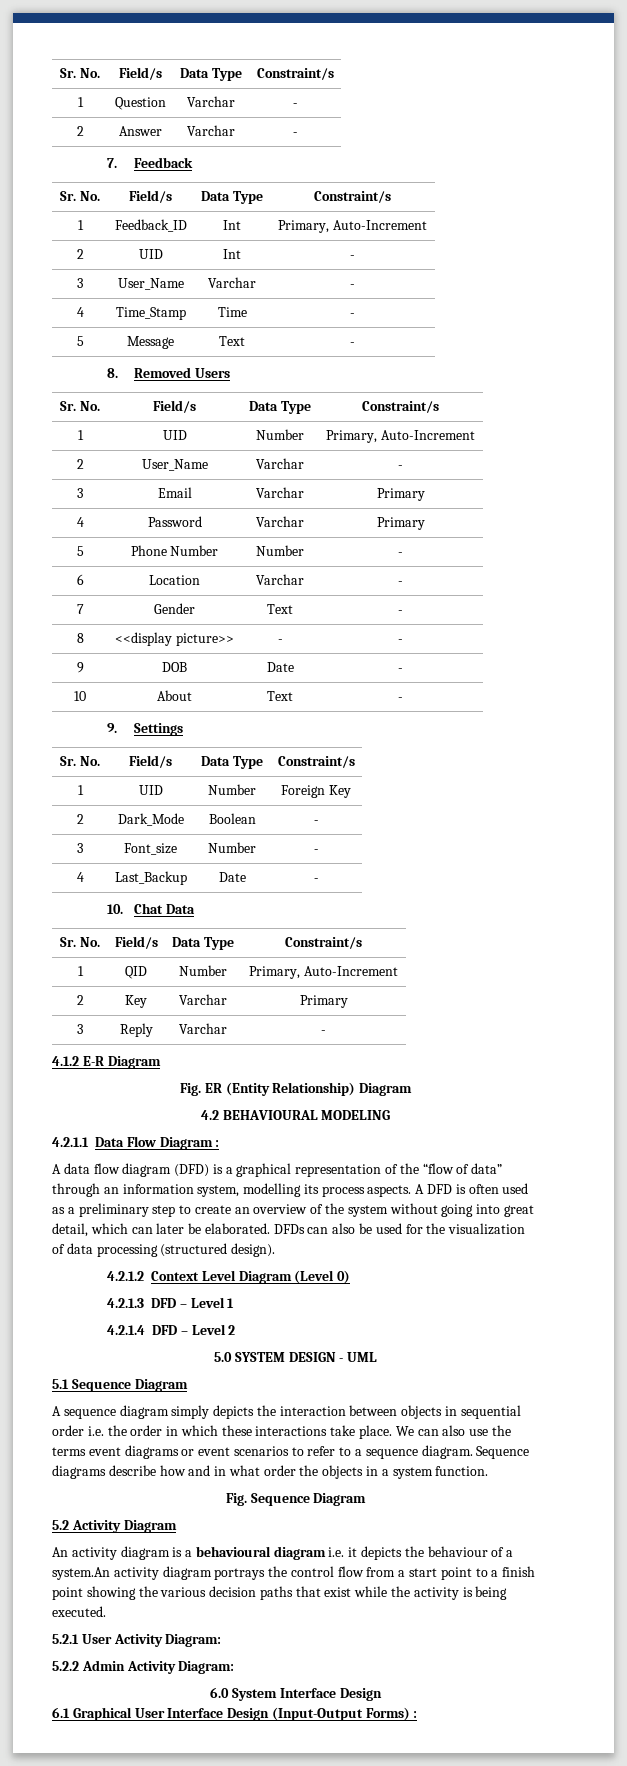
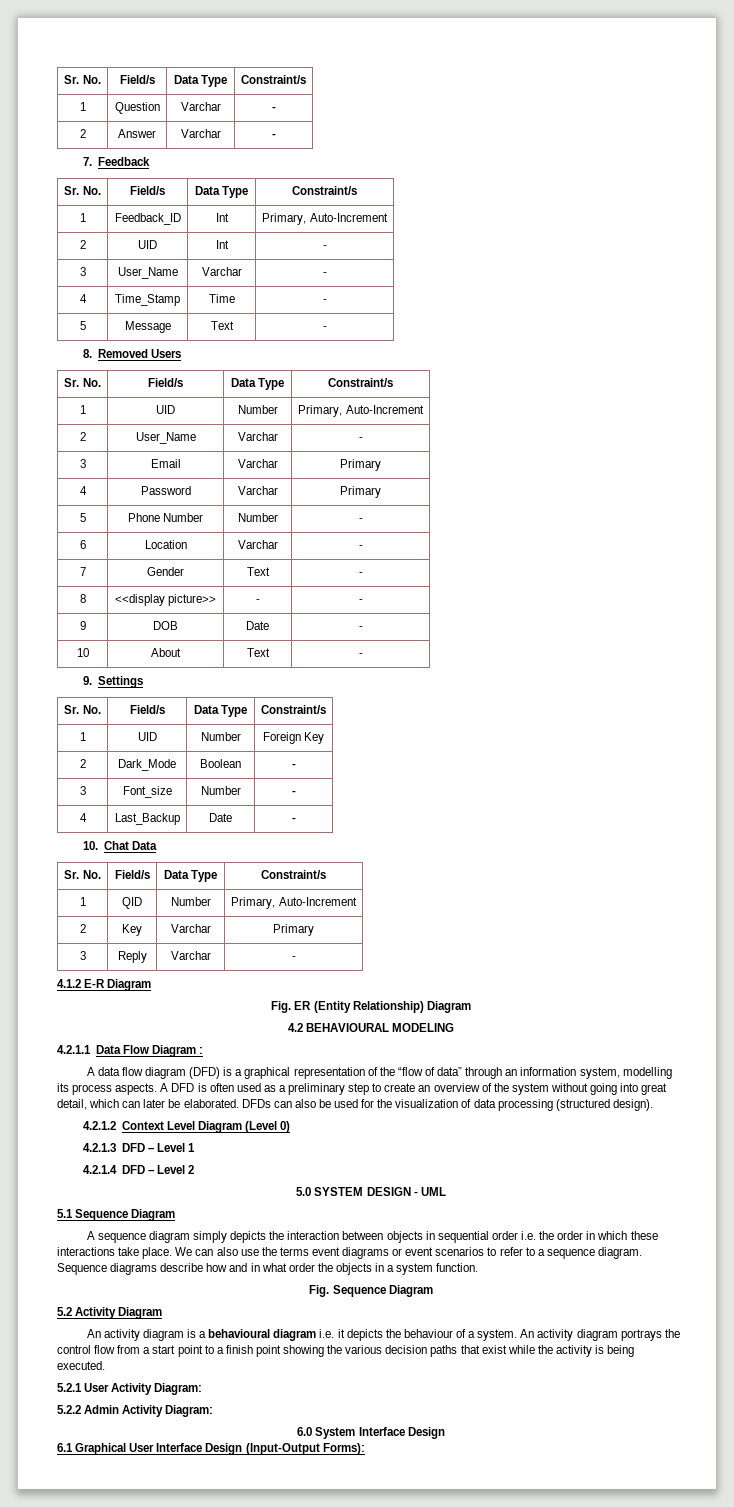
- An activity diagram is a behavioural diagram i.e. it depicts the behaviour of a system.An activity diagram portrays the control flow from a start point to a finish point showing the various decision paths that exist while the activity is being executed.
+ An activity diagram is a behavioural diagram i.e. it depicts the behaviour of a system. An activity diagram portrays the control flow from a start point to a finish point showing the various decision paths that exist while the activity is being executed.
- 6.1 Graphical User Interface Design (Input-Output Forms) :
+ 6.1 Graphical User Interface Design (Input-Output Forms):

